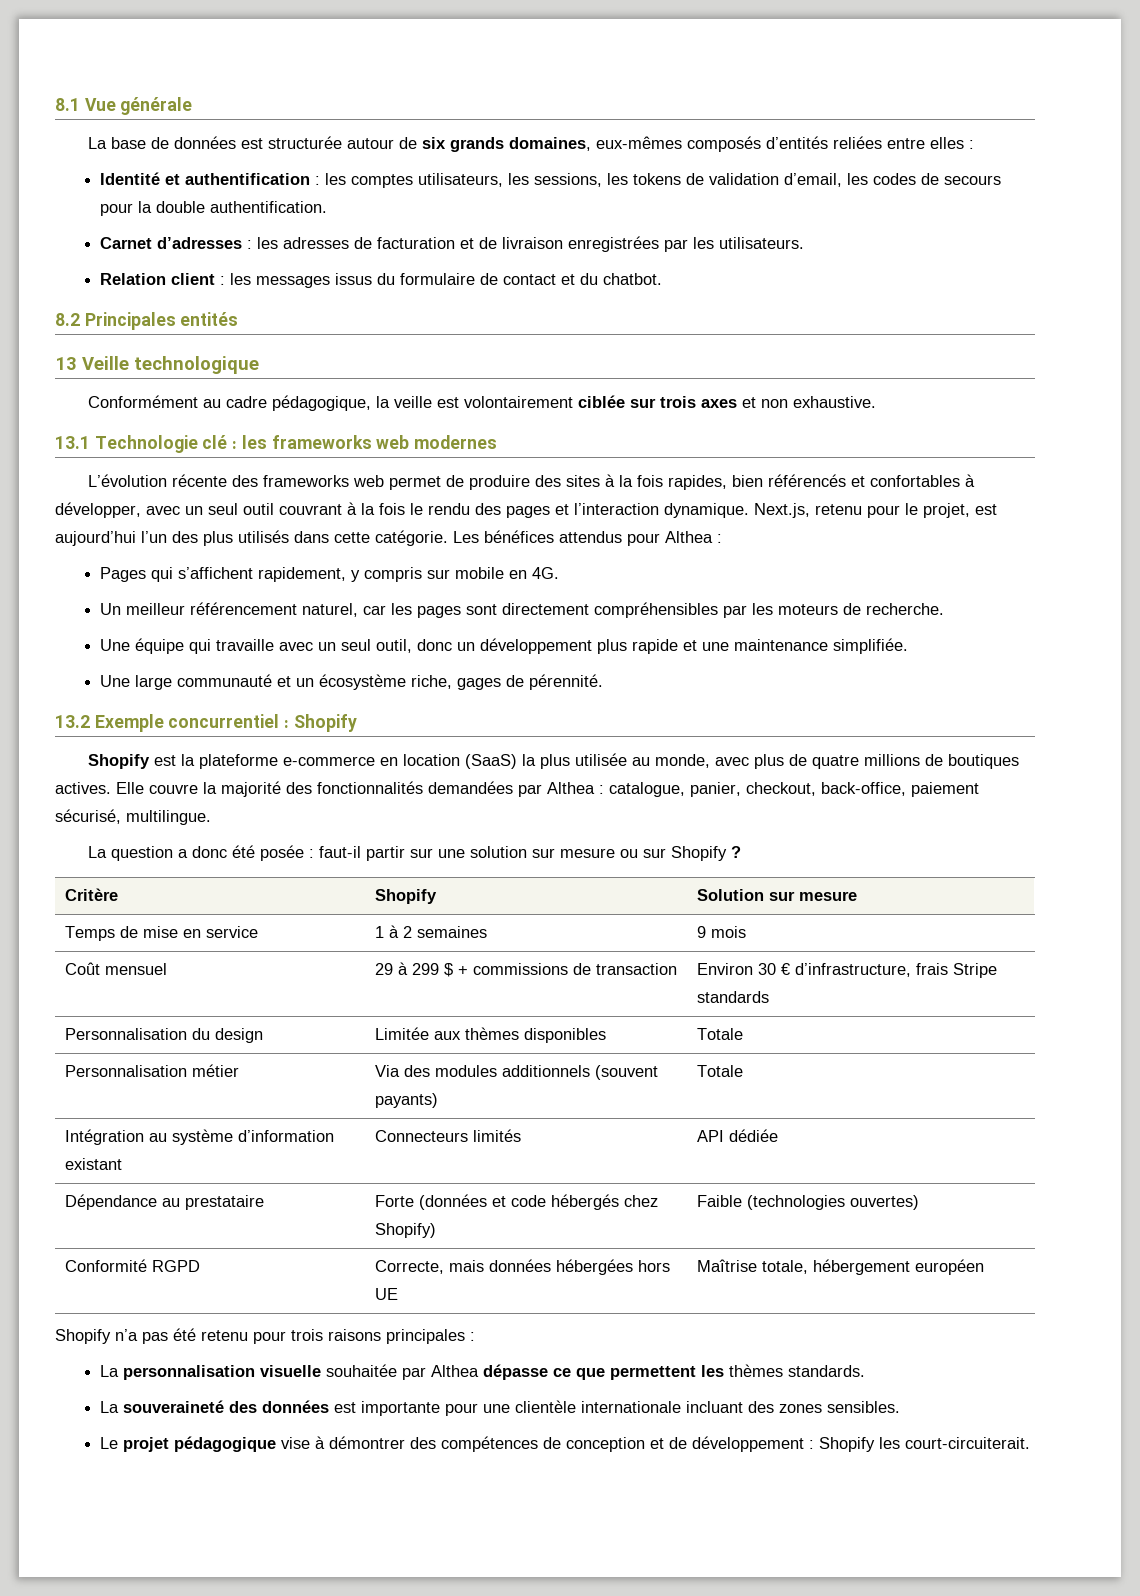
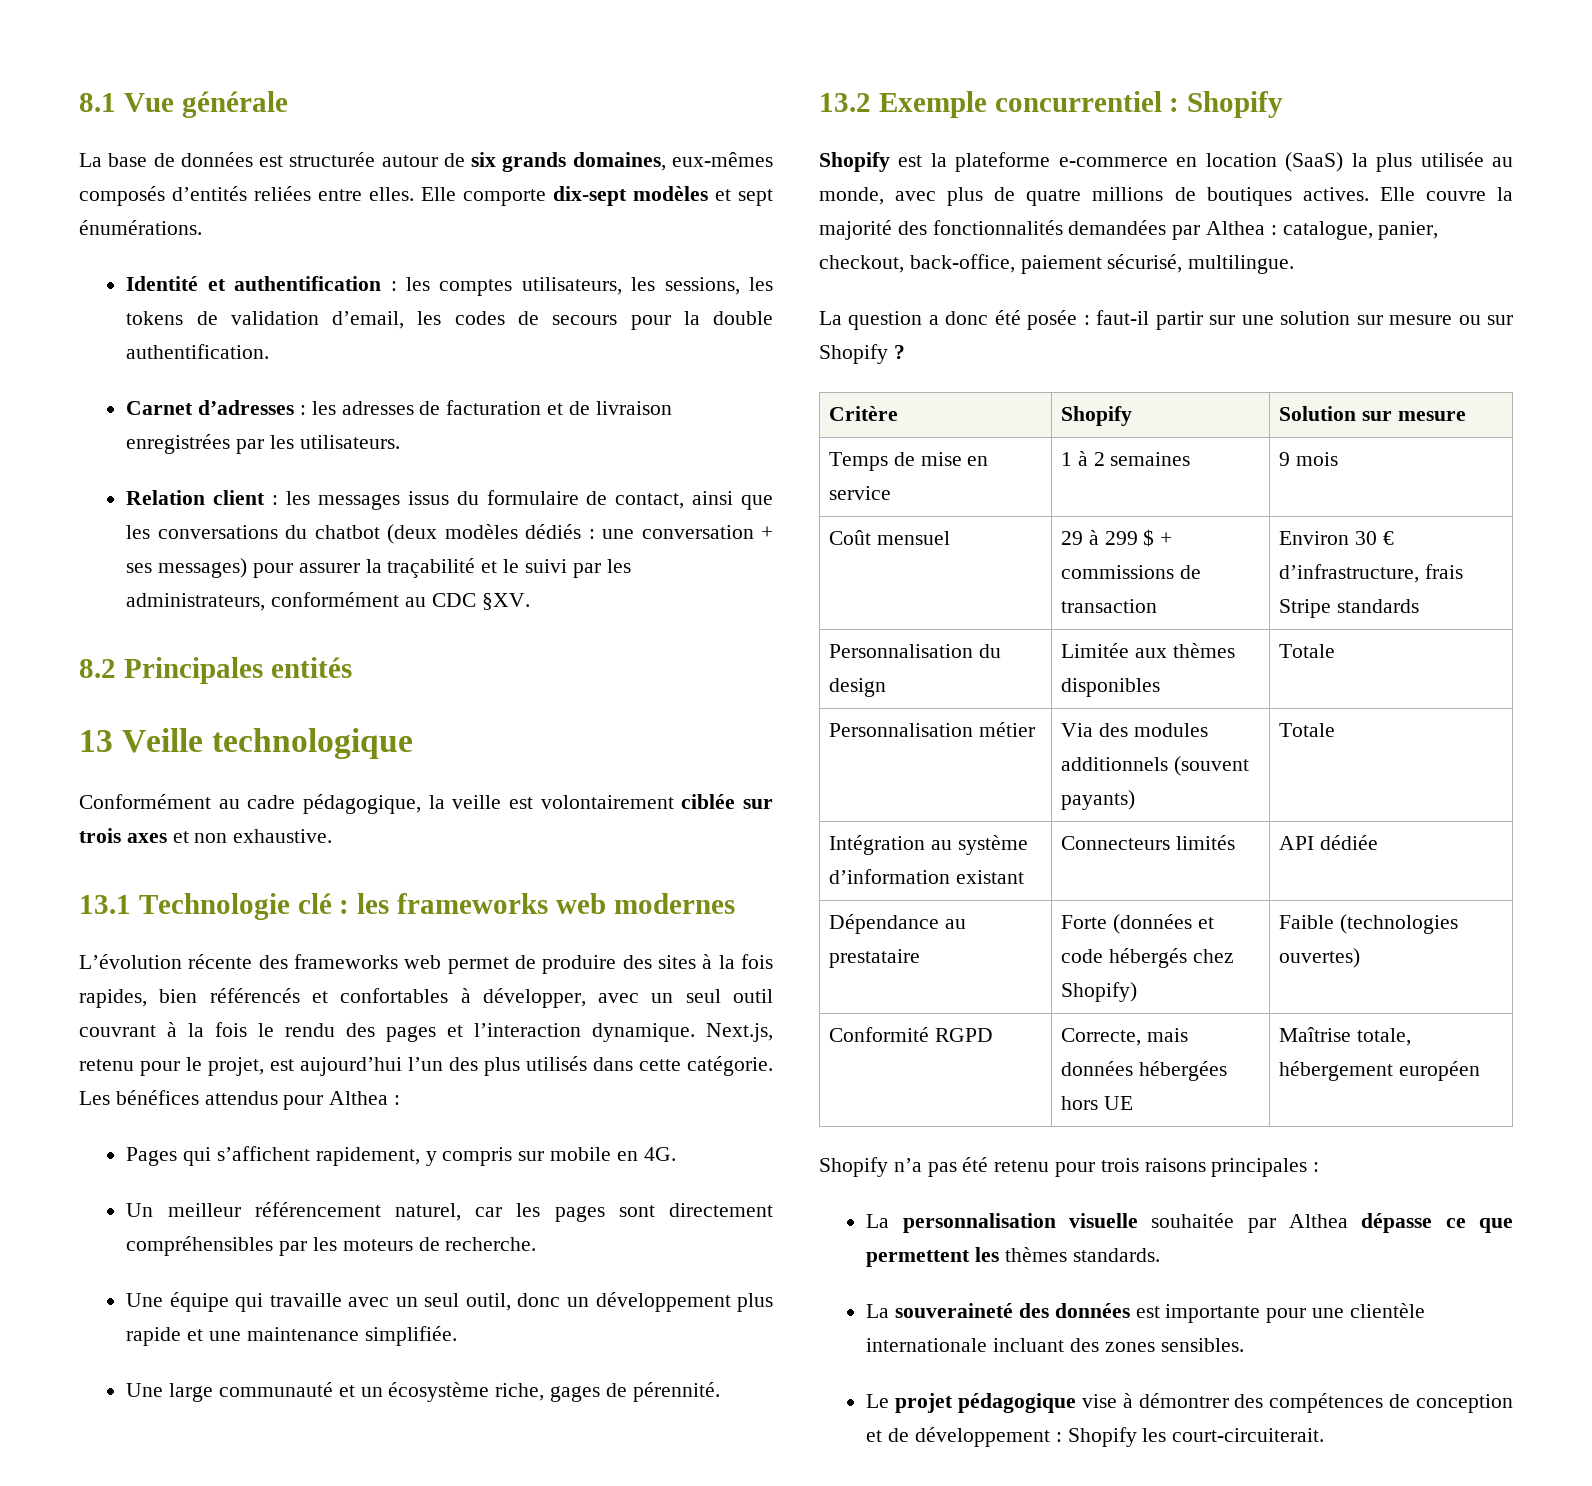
- La base de données est structurée autour de six grands domaines, eux-mêmes composés d’entités reliées entre elles :
+ La base de données est structurée autour de six grands domaines, eux-mêmes composés d’entités reliées entre elles. Elle comporte dix-sept modèles et sept énumérations.
- Relation client : les messages issus du formulaire de contact et du chatbot.
+ Relation client : les messages issus du formulaire de contact, ainsi que les conversations du chatbot (deux modèles dédiés : une conversation + ses messages) pour assurer la traçabilité et le suivi par les administrateurs, conformément au CDC §XV.

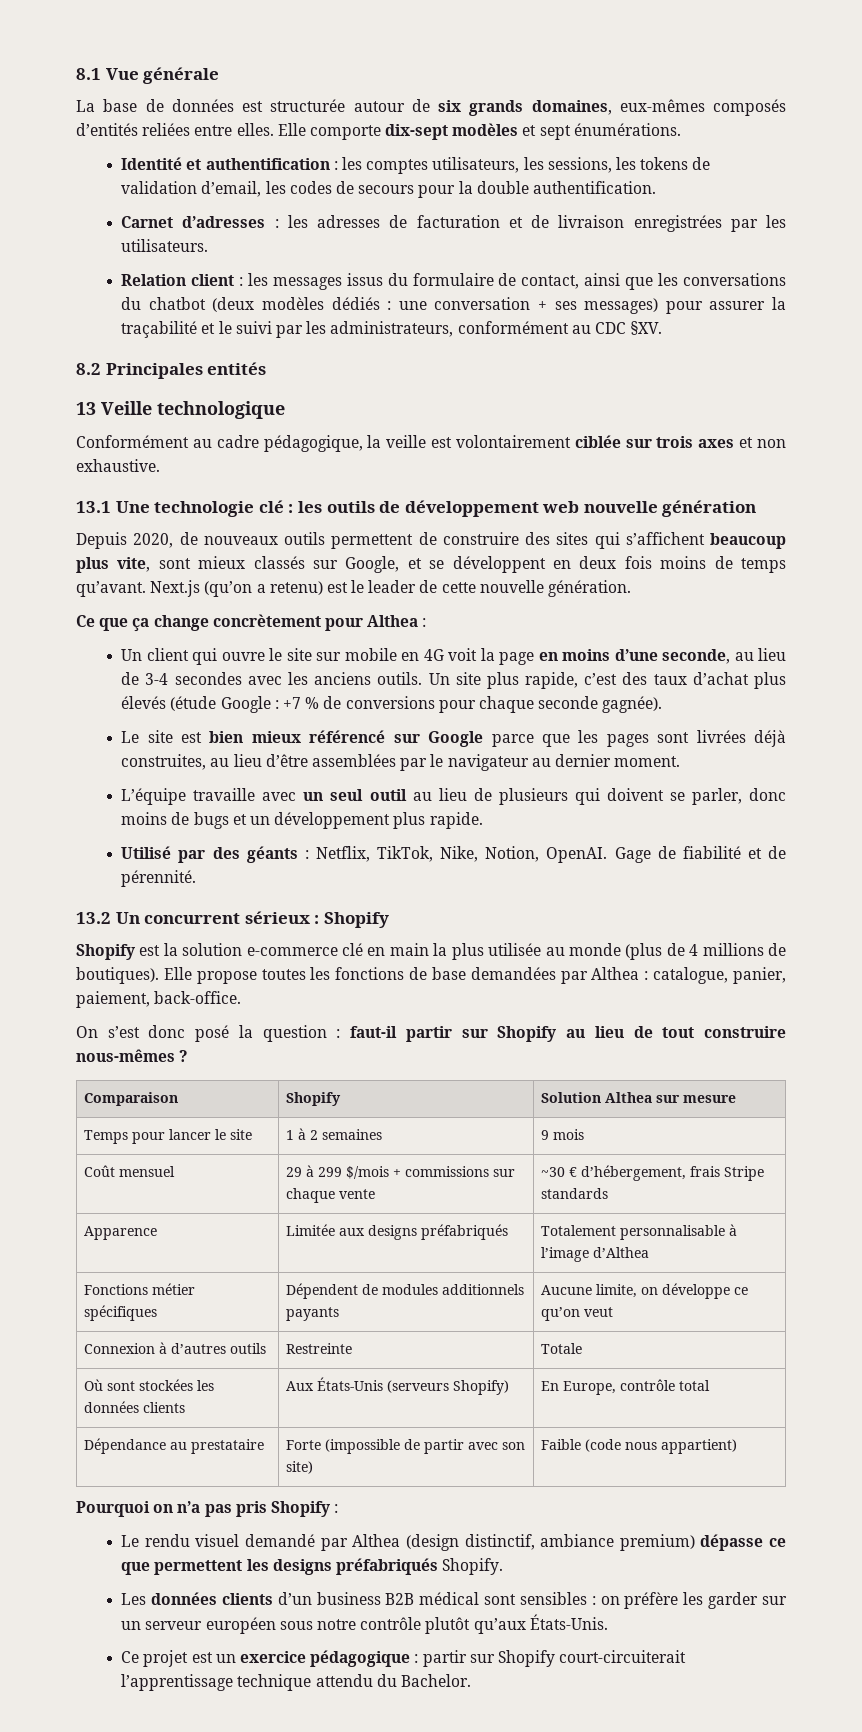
- 13.1 Technologie clé : les frameworks web modernes
- L’évolution récente des frameworks web permet de produire des sites à la fois rapides, bien référencés et confortables à développer, avec un seul outil couvrant à la fois le rendu des pages et l’interaction dynamique. Next.js, retenu pour le projet, est aujourd’hui l’un des plus utilisés dans cette catégorie. Les bénéfices attendus pour Althea :
- Pages qui s’affichent rapidement, y compris sur mobile en 4G.
- Un meilleur référencement naturel, car les pages sont directement compréhensibles par les moteurs de recherche.
- Une équipe qui travaille avec un seul outil, donc un développement plus rapide et une maintenance simplifiée.
- Une large communauté et un écosystème riche, gages de pérennité.
+ 13.1 Une technologie clé : les outils de développement web nouvelle génération
+ Depuis 2020, de nouveaux outils permettent de construire des sites qui s’affichent beaucoup plus vite, sont mieux classés sur Google, et se développent en deux fois moins de temps qu’avant. Next.js (qu’on a retenu) est le leader de cette nouvelle génération.
+ Ce que ça change concrètement pour Althea :
+ Un client qui ouvre le site sur mobile en 4G voit la page en moins d’une seconde, au lieu de 3-4 secondes avec les anciens outils. Un site plus rapide, c’est des taux d’achat plus élevés (étude Google : +7 % de conversions pour chaque seconde gagnée).
+ Le site est bien mieux référencé sur Google parce que les pages sont livrées déjà construites, au lieu d’être assemblées par le navigateur au dernier moment.
+ L’équipe travaille avec un seul outil au lieu de plusieurs qui doivent se parler, donc moins de bugs et un développement plus rapide.
+ Utilisé par des géants : Netflix, TikTok, Nike, Notion, OpenAI. Gage de fiabilité et de pérennité.
- 13.2 Exemple concurrentiel : Shopify
+ 13.2 Un concurrent sérieux : Shopify
- Shopify est la plateforme e-commerce en location (SaaS) la plus utilisée au monde, avec plus de quatre millions de boutiques actives. Elle couvre la majorité des fonctionnalités demandées par Althea : catalogue, panier, checkout, back-office, paiement sécurisé, multilingue.
- La question a donc été posée : faut-il partir sur une solution sur mesure ou sur Shopify ?
+ Shopify est la solution e-commerce clé en main la plus utilisée au monde (plus de 4 millions de boutiques). Elle propose toutes les fonctions de base demandées par Althea : catalogue, panier, paiement, back-office.
+ On s’est donc posé la question : faut-il partir sur Shopify au lieu de tout construire nous-mêmes ?
- Critère | Shopify | Solution sur mesure
+ Comparaison | Shopify | Solution Althea sur mesure
- Temps de mise en service | 1 à 2 semaines | 9 mois
+ Temps pour lancer le site | 1 à 2 semaines | 9 mois
- Coût mensuel | 29 à 299 $ + commissions de transaction | Environ 30 € d’infrastructure, frais Stripe standards
+ Coût mensuel | 29 à 299 $/mois + commissions sur chaque vente | ~30 € d’hébergement, frais Stripe standards
- Personnalisation du design | Limitée aux thèmes disponibles | Totale
- Personnalisation métier | Via des modules additionnels (souvent payants) | Totale
- Intégration au système d’information existant | Connecteurs limités | API dédiée
- Dépendance au prestataire | Forte (données et code hébergés chez Shopify) | Faible (technologies ouvertes)
- Conformité RGPD | Correcte, mais données hébergées hors UE | Maîtrise totale, hébergement européen
- Shopify n’a pas été retenu pour trois raisons principales :
- La personnalisation visuelle souhaitée par Althea dépasse ce que permettent les thèmes standards.
- La souveraineté des données est importante pour une clientèle internationale incluant des zones sensibles.
- Le projet pédagogique vise à démontrer des compétences de conception et de développement : Shopify les court-circuiterait.
+ Apparence | Limitée aux designs préfabriqués | Totalement personnalisable à l’image d’Althea
+ Fonctions métier spécifiques | Dépendent de modules additionnels payants | Aucune limite, on développe ce qu’on veut
+ Connexion à d’autres outils | Restreinte | Totale
+ Où sont stockées les données clients | Aux États-Unis (serveurs Shopify) | En Europe, contrôle total
+ Dépendance au prestataire | Forte (impossible de partir avec son site) | Faible (code nous appartient)
+ Pourquoi on n’a pas pris Shopify :
+ Le rendu visuel demandé par Althea (design distinctif, ambiance premium) dépasse ce que permettent les designs préfabriqués Shopify.
+ Les données clients d’un business B2B médical sont sensibles : on préfère les garder sur un serveur européen sous notre contrôle plutôt qu’aux États-Unis.
+ Ce projet est un exercice pédagogique : partir sur Shopify court-circuiterait l’apprentissage technique attendu du Bachelor.

